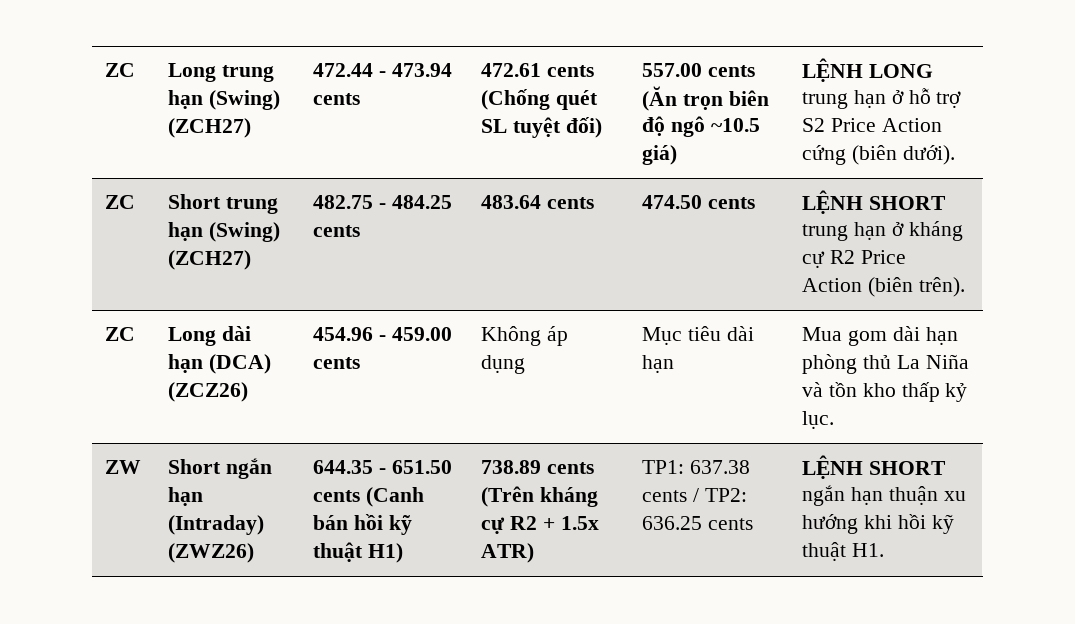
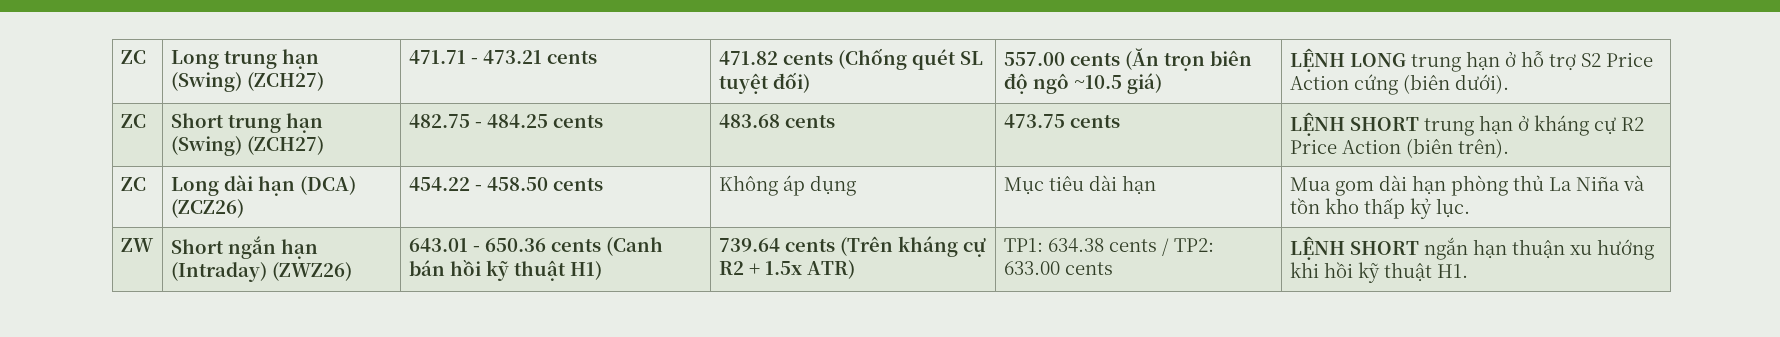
- ZC | Long trung hạn (Swing) (ZCH27) | 472.44 - 473.94 cents | 472.61 cents (Chống quét SL tuyệt đối) | 557.00 cents (Ăn trọn biên độ ngô ~10.5 giá) | LỆNH LONG trung hạn ở hỗ trợ S2 Price Action cứng (biên dưới).
+ ZC | Long trung hạn (Swing) (ZCH27) | 471.71 - 473.21 cents | 471.82 cents (Chống quét SL tuyệt đối) | 557.00 cents (Ăn trọn biên độ ngô ~10.5 giá) | LỆNH LONG trung hạn ở hỗ trợ S2 Price Action cứng (biên dưới).
- ZC | Short trung hạn (Swing) (ZCH27) | 482.75 - 484.25 cents | 483.64 cents | 474.50 cents | LỆNH SHORT trung hạn ở kháng cự R2 Price Action (biên trên).
+ ZC | Short trung hạn (Swing) (ZCH27) | 482.75 - 484.25 cents | 483.68 cents | 473.75 cents | LỆNH SHORT trung hạn ở kháng cự R2 Price Action (biên trên).
- ZC | Long dài hạn (DCA) (ZCZ26) | 454.96 - 459.00 cents | Không áp dụng | Mục tiêu dài hạn | Mua gom dài hạn phòng thủ La Niña và tồn kho thấp kỷ lục.
+ ZC | Long dài hạn (DCA) (ZCZ26) | 454.22 - 458.50 cents | Không áp dụng | Mục tiêu dài hạn | Mua gom dài hạn phòng thủ La Niña và tồn kho thấp kỷ lục.
- 644.35 - 651.50 cents (Canh bán hồi kỹ thuật H1)
+ 643.01 - 650.36 cents (Canh bán hồi kỹ thuật H1)
- 738.89 cents (Trên kháng cự R2 + 1.5x ATR)
+ 739.64 cents (Trên kháng cự R2 + 1.5x ATR)
- TP1: 637.38 cents / TP2: 636.25 cents
+ TP1: 634.38 cents / TP2: 633.00 cents

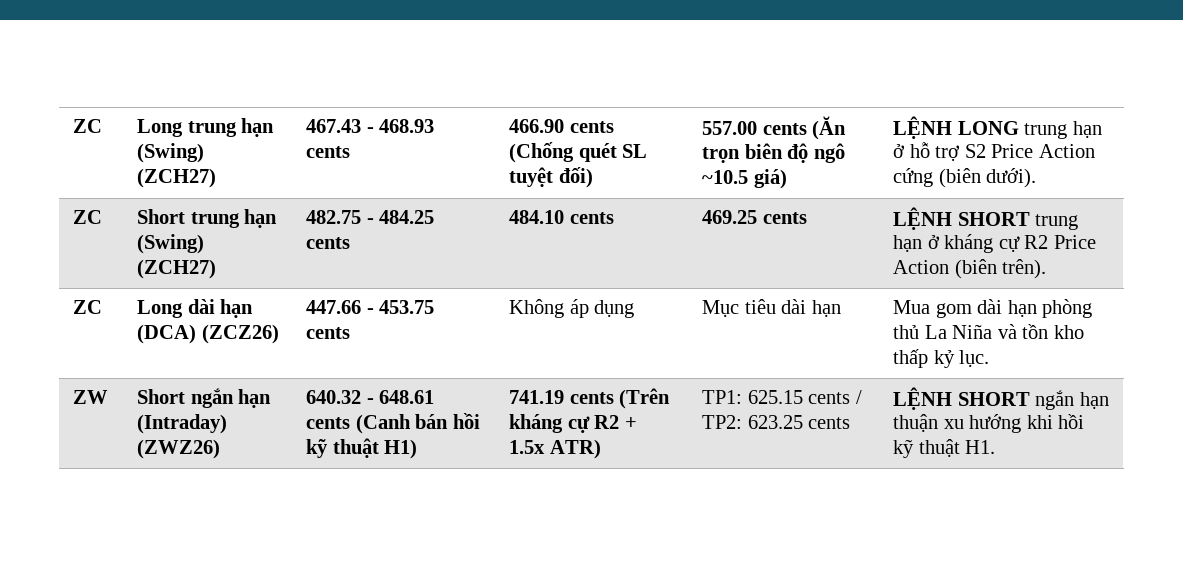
- ZC | Long trung hạn (Swing) (ZCH27) | 471.71 - 473.21 cents | 471.82 cents (Chống quét SL tuyệt đối) | 557.00 cents (Ăn trọn biên độ ngô ~10.5 giá) | LỆNH LONG trung hạn ở hỗ trợ S2 Price Action cứng (biên dưới).
+ ZC | Long trung hạn (Swing) (ZCH27) | 467.43 - 468.93 cents | 466.90 cents (Chống quét SL tuyệt đối) | 557.00 cents (Ăn trọn biên độ ngô ~10.5 giá) | LỆNH LONG trung hạn ở hỗ trợ S2 Price Action cứng (biên dưới).
- ZC | Short trung hạn (Swing) (ZCH27) | 482.75 - 484.25 cents | 483.68 cents | 473.75 cents | LỆNH SHORT trung hạn ở kháng cự R2 Price Action (biên trên).
+ ZC | Short trung hạn (Swing) (ZCH27) | 482.75 - 484.25 cents | 484.10 cents | 469.25 cents | LỆNH SHORT trung hạn ở kháng cự R2 Price Action (biên trên).
- ZC | Long dài hạn (DCA) (ZCZ26) | 454.22 - 458.50 cents | Không áp dụng | Mục tiêu dài hạn | Mua gom dài hạn phòng thủ La Niña và tồn kho thấp kỷ lục.
+ ZC | Long dài hạn (DCA) (ZCZ26) | 447.66 - 453.75 cents | Không áp dụng | Mục tiêu dài hạn | Mua gom dài hạn phòng thủ La Niña và tồn kho thấp kỷ lục.
- 643.01 - 650.36 cents (Canh bán hồi kỹ thuật H1)
+ 640.32 - 648.61 cents (Canh bán hồi kỹ thuật H1)
- 739.64 cents (Trên kháng cự R2 + 1.5x ATR)
+ 741.19 cents (Trên kháng cự R2 + 1.5x ATR)
- TP1: 634.38 cents / TP2: 633.00 cents
+ TP1: 625.15 cents / TP2: 623.25 cents

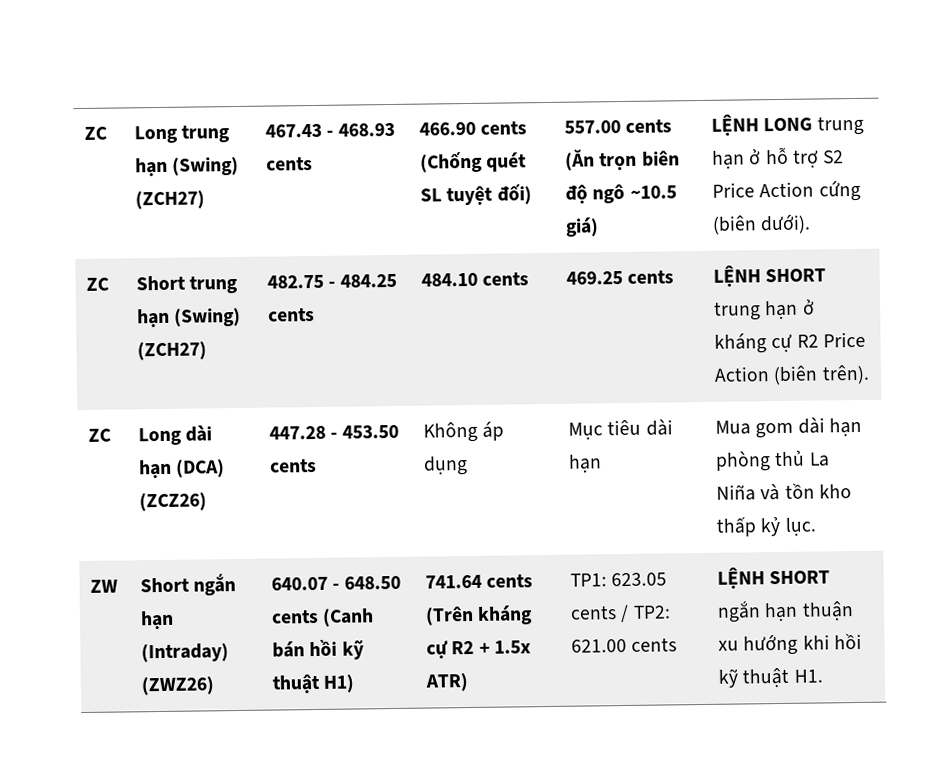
- ZC | Long dài hạn (DCA) (ZCZ26) | 447.66 - 453.75 cents | Không áp dụng | Mục tiêu dài hạn | Mua gom dài hạn phòng thủ La Niña và tồn kho thấp kỷ lục.
+ ZC | Long dài hạn (DCA) (ZCZ26) | 447.28 - 453.50 cents | Không áp dụng | Mục tiêu dài hạn | Mua gom dài hạn phòng thủ La Niña và tồn kho thấp kỷ lục.
- 640.32 - 648.61 cents (Canh bán hồi kỹ thuật H1)
+ 640.07 - 648.50 cents (Canh bán hồi kỹ thuật H1)
- 741.19 cents (Trên kháng cự R2 + 1.5x ATR)
+ 741.64 cents (Trên kháng cự R2 + 1.5x ATR)
- TP1: 625.15 cents / TP2: 623.25 cents
+ TP1: 623.05 cents / TP2: 621.00 cents

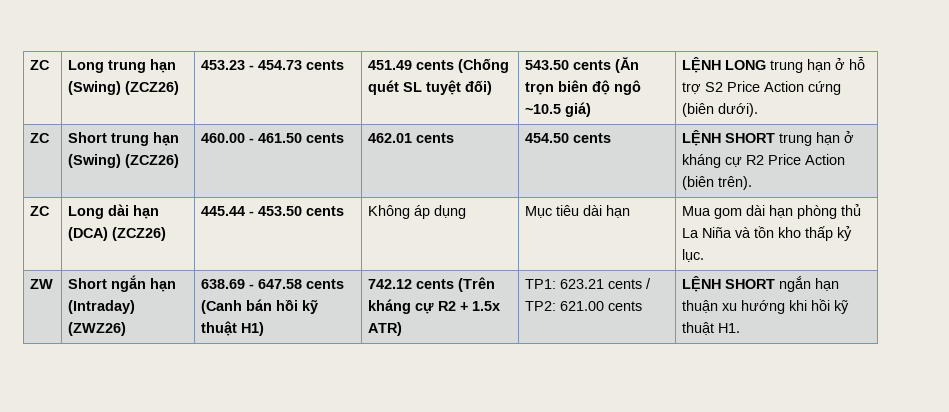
- ZC | Long trung hạn (Swing) (ZCH27) | 467.43 - 468.93 cents | 466.90 cents (Chống quét SL tuyệt đối) | 557.00 cents (Ăn trọn biên độ ngô ~10.5 giá) | LỆNH LONG trung hạn ở hỗ trợ S2 Price Action cứng (biên dưới).
+ ZC | Long trung hạn (Swing) (ZCZ26) | 453.23 - 454.73 cents | 451.49 cents (Chống quét SL tuyệt đối) | 543.50 cents (Ăn trọn biên độ ngô ~10.5 giá) | LỆNH LONG trung hạn ở hỗ trợ S2 Price Action cứng (biên dưới).
- ZC | Short trung hạn (Swing) (ZCH27) | 482.75 - 484.25 cents | 484.10 cents | 469.25 cents | LỆNH SHORT trung hạn ở kháng cự R2 Price Action (biên trên).
+ ZC | Short trung hạn (Swing) (ZCZ26) | 460.00 - 461.50 cents | 462.01 cents | 454.50 cents | LỆNH SHORT trung hạn ở kháng cự R2 Price Action (biên trên).
- ZC | Long dài hạn (DCA) (ZCZ26) | 447.28 - 453.50 cents | Không áp dụng | Mục tiêu dài hạn | Mua gom dài hạn phòng thủ La Niña và tồn kho thấp kỷ lục.
+ ZC | Long dài hạn (DCA) (ZCZ26) | 445.44 - 453.50 cents | Không áp dụng | Mục tiêu dài hạn | Mua gom dài hạn phòng thủ La Niña và tồn kho thấp kỷ lục.
- 640.07 - 648.50 cents (Canh bán hồi kỹ thuật H1)
+ 638.69 - 647.58 cents (Canh bán hồi kỹ thuật H1)
- 741.64 cents (Trên kháng cự R2 + 1.5x ATR)
+ 742.12 cents (Trên kháng cự R2 + 1.5x ATR)
- TP1: 623.05 cents / TP2: 621.00 cents
+ TP1: 623.21 cents / TP2: 621.00 cents

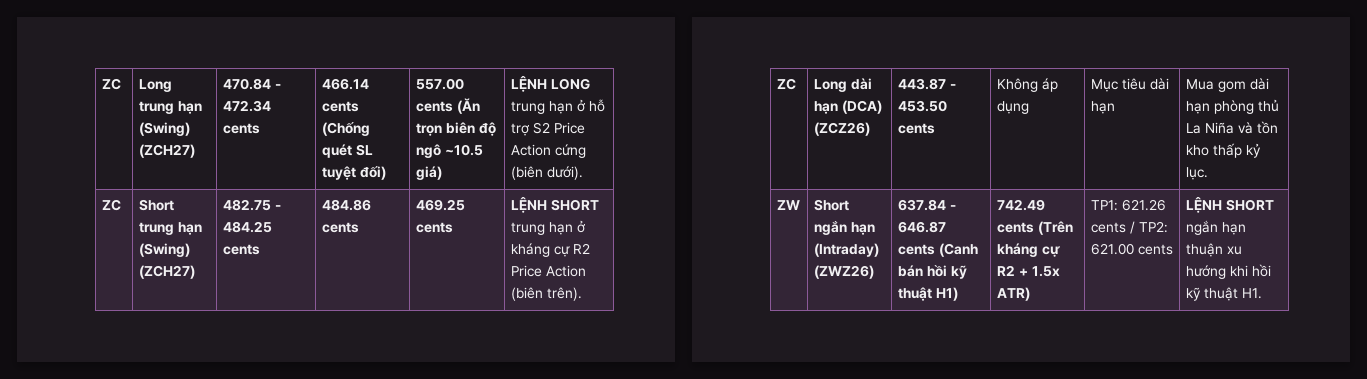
- ZC | Long trung hạn (Swing) (ZCZ26) | 453.23 - 454.73 cents | 451.49 cents (Chống quét SL tuyệt đối) | 543.50 cents (Ăn trọn biên độ ngô ~10.5 giá) | LỆNH LONG trung hạn ở hỗ trợ S2 Price Action cứng (biên dưới).
+ ZC | Long trung hạn (Swing) (ZCH27) | 470.84 - 472.34 cents | 466.14 cents (Chống quét SL tuyệt đối) | 557.00 cents (Ăn trọn biên độ ngô ~10.5 giá) | LỆNH LONG trung hạn ở hỗ trợ S2 Price Action cứng (biên dưới).
- ZC | Short trung hạn (Swing) (ZCZ26) | 460.00 - 461.50 cents | 462.01 cents | 454.50 cents | LỆNH SHORT trung hạn ở kháng cự R2 Price Action (biên trên).
+ ZC | Short trung hạn (Swing) (ZCH27) | 482.75 - 484.25 cents | 484.86 cents | 469.25 cents | LỆNH SHORT trung hạn ở kháng cự R2 Price Action (biên trên).
- ZC | Long dài hạn (DCA) (ZCZ26) | 445.44 - 453.50 cents | Không áp dụng | Mục tiêu dài hạn | Mua gom dài hạn phòng thủ La Niña và tồn kho thấp kỷ lục.
+ ZC | Long dài hạn (DCA) (ZCZ26) | 443.87 - 453.50 cents | Không áp dụng | Mục tiêu dài hạn | Mua gom dài hạn phòng thủ La Niña và tồn kho thấp kỷ lục.
- 638.69 - 647.58 cents (Canh bán hồi kỹ thuật H1)
+ 637.84 - 646.87 cents (Canh bán hồi kỹ thuật H1)
- 742.12 cents (Trên kháng cự R2 + 1.5x ATR)
+ 742.49 cents (Trên kháng cự R2 + 1.5x ATR)
- TP1: 623.21 cents / TP2: 621.00 cents
+ TP1: 621.26 cents / TP2: 621.00 cents

